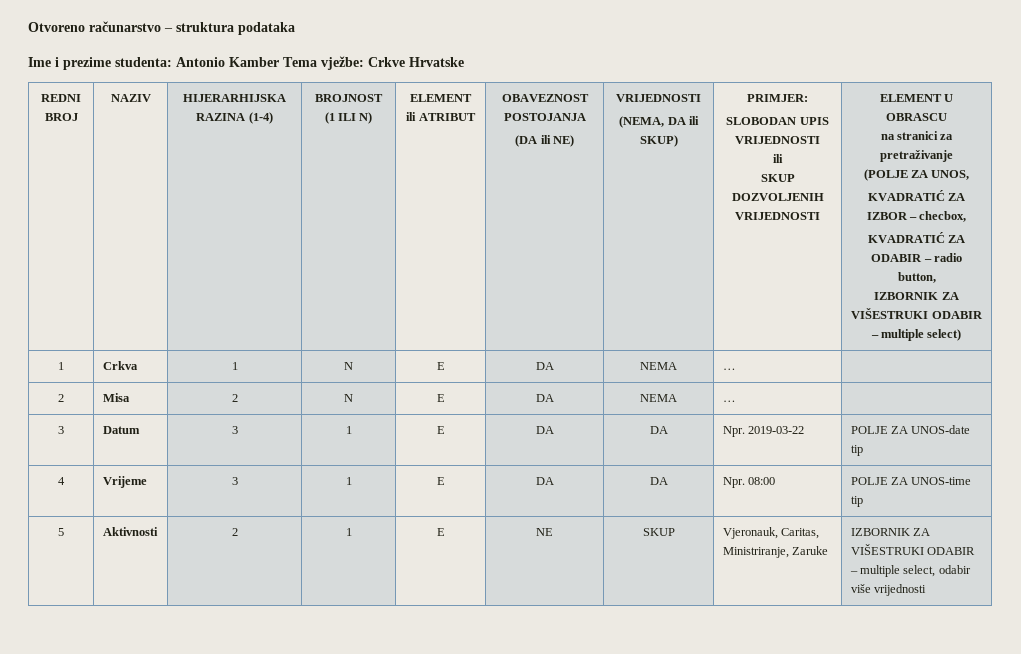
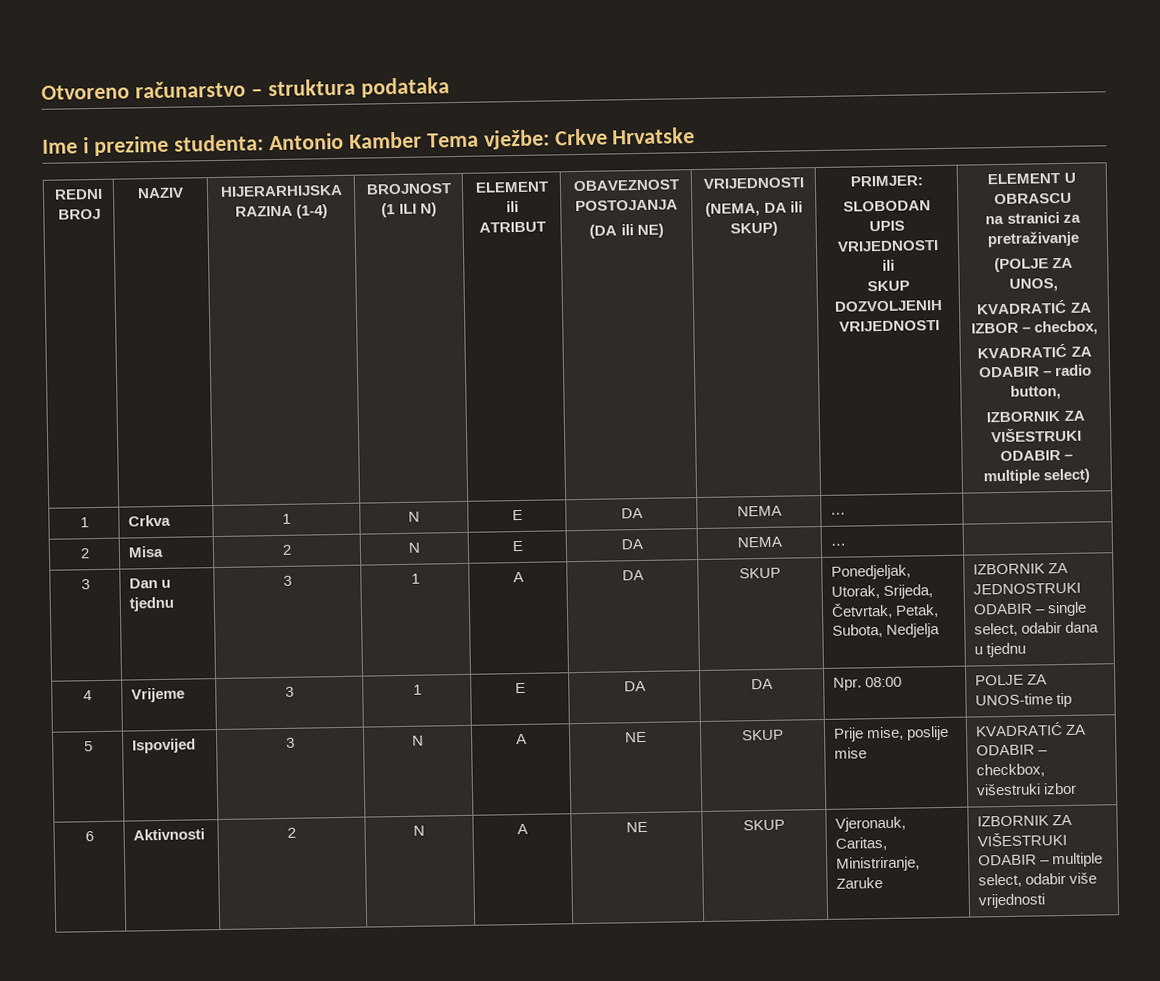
- 3 | Datum | 3 | 1 | E | DA | DA | Npr. 2019-03-22 | POLJE ZA UNOS-date tip
+ 3 | Dan u tjednu | 3 | 1 | A | DA | SKUP | Ponedjeljak, Utorak, Srijeda, Četvrtak, Petak, Subota, Nedjelja | IZBORNIK ZA JEDNOSTRUKI ODABIR – single select, odabir dana u tjednu
- 5 | Aktivnosti | 2 | 1 | E | NE | SKUP | Vjeronauk, Caritas, Ministriranje, Zaruke | IZBORNIK ZA VIŠESTRUKI ODABIR – multiple select, odabir više vrijednosti
+ 5 | Ispovijed | 3 | N | A | NE | SKUP | Prije mise, poslije mise | KVADRATIĆ ZA ODABIR – checkbox, višestruki izbor
+ 6 | Aktivnosti | 2 | N | A | NE | SKUP | Vjeronauk, Caritas, Ministriranje, Zaruke | IZBORNIK ZA VIŠESTRUKI ODABIR – multiple select, odabir više vrijednosti

